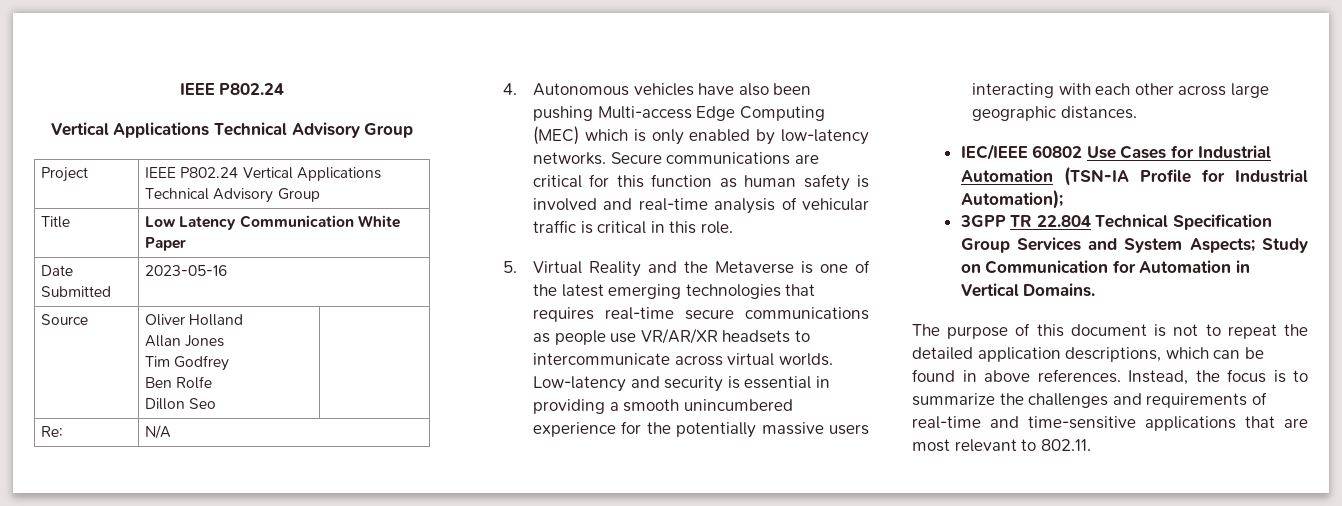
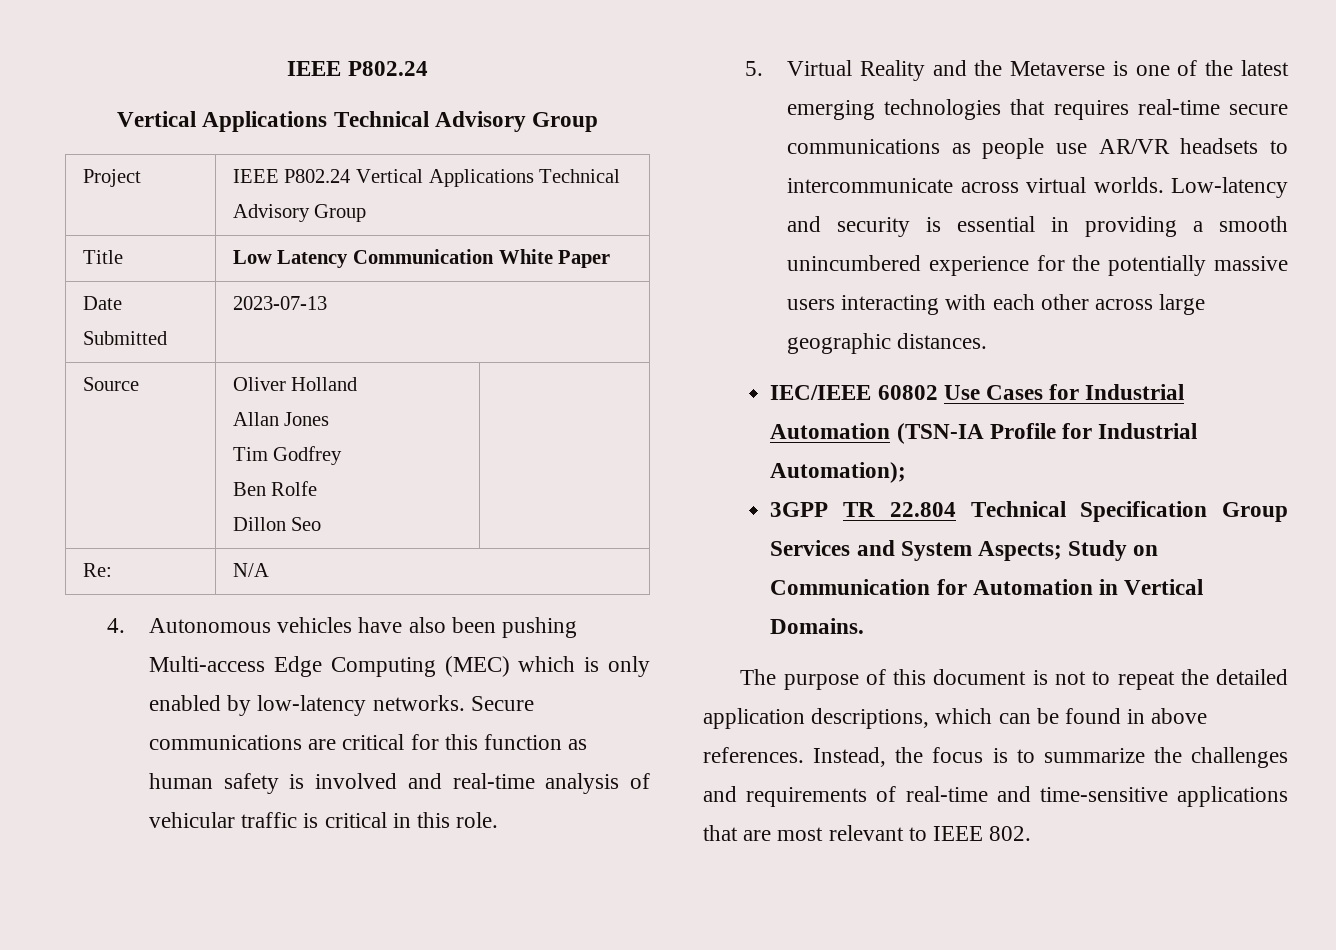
- Date Submitted | 2023-05-16
+ Date Submitted | 2023-07-13
- 5. Virtual Reality and the Metaverse is one of the latest emerging technologies that requires real-time secure communications as people use VR/AR/XR headsets to intercommunicate across virtual worlds.
+ 5. Virtual Reality and the Metaverse is one of the latest emerging technologies that requires real-time secure communications as people use AR/VR headsets to intercommunicate across virtual worlds.
- Instead, the focus is to summarize the challenges and requirements of real-time and time-sensitive applications that are most relevant to 802.11.
+ Instead, the focus is to summarize the challenges and requirements of real-time and time-sensitive applications that are most relevant to IEEE 802.

